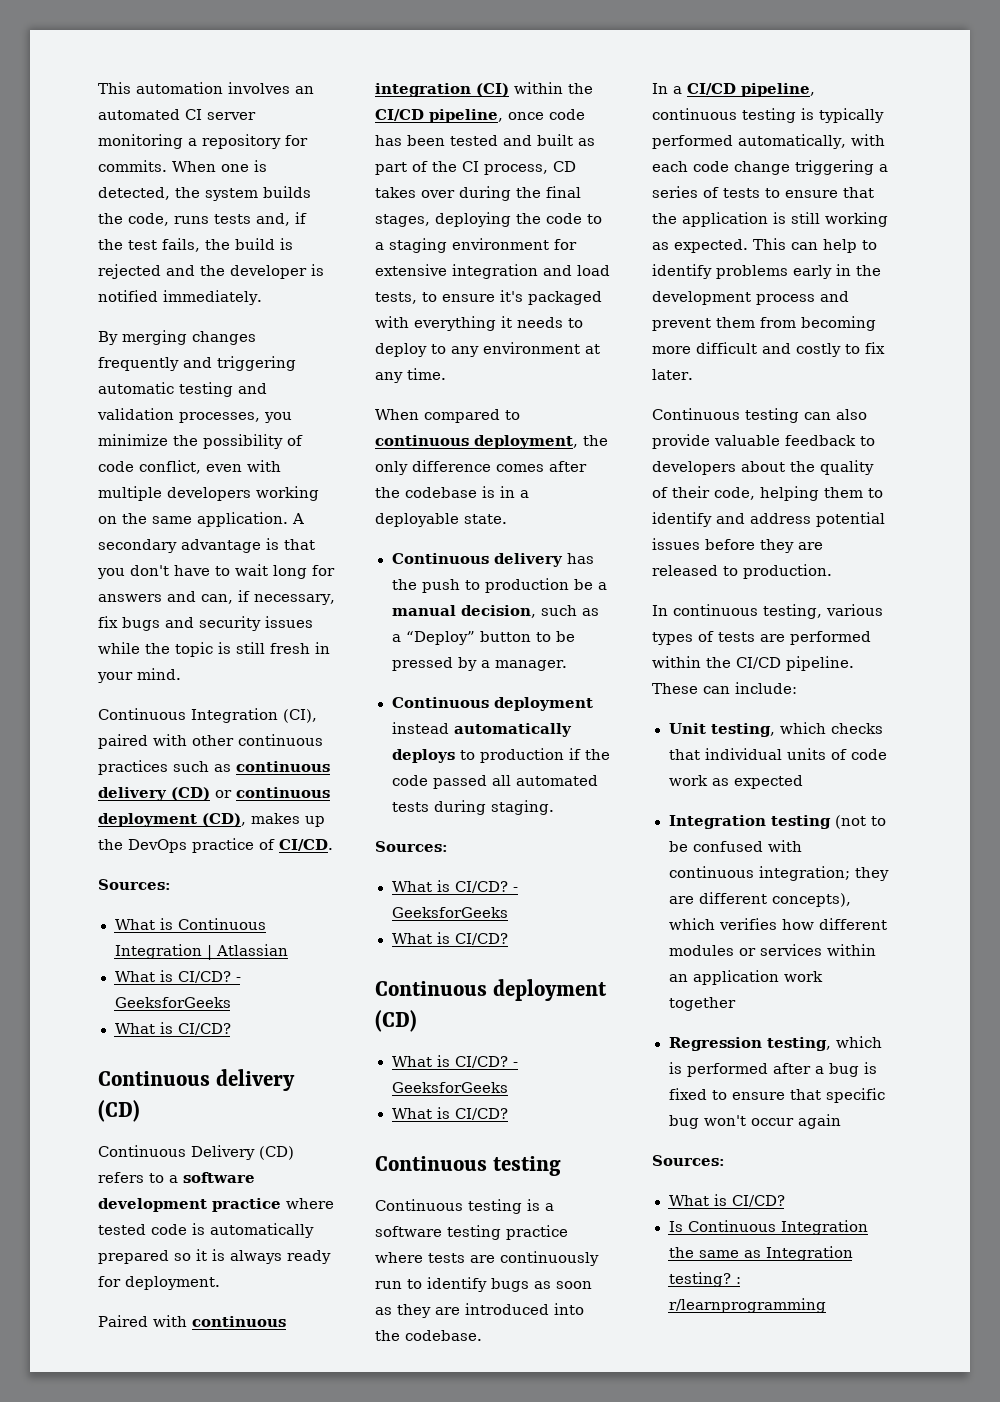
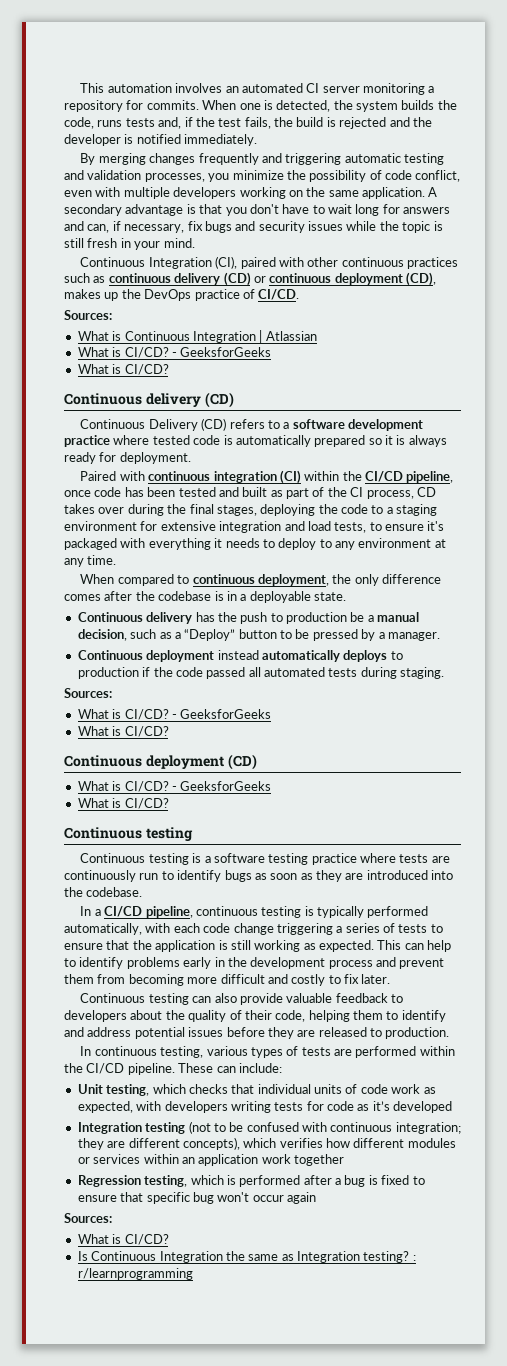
- Unit testing, which checks that individual units of code work as expected
+ Unit testing, which checks that individual units of code work as expected, with developers writing tests for code as it’s developed

